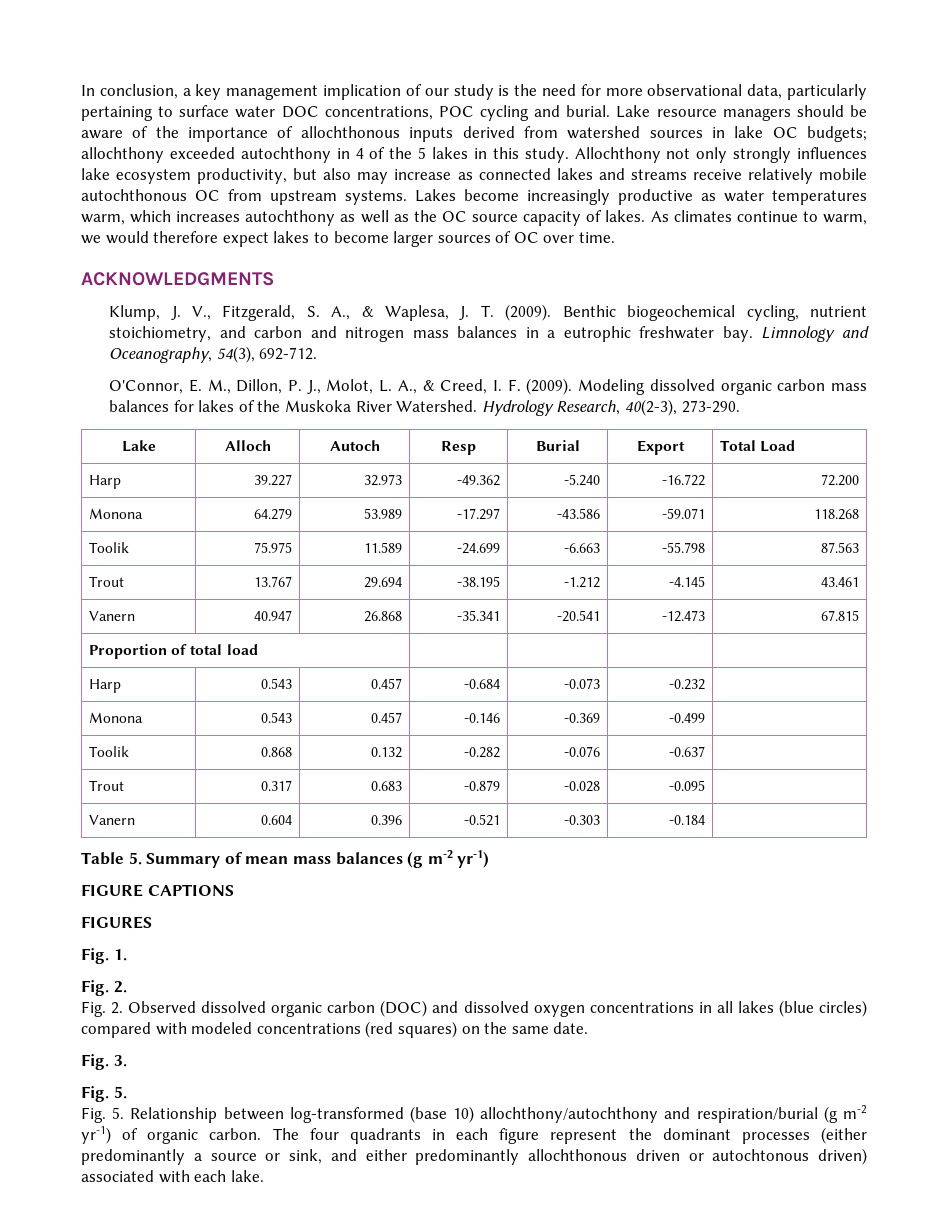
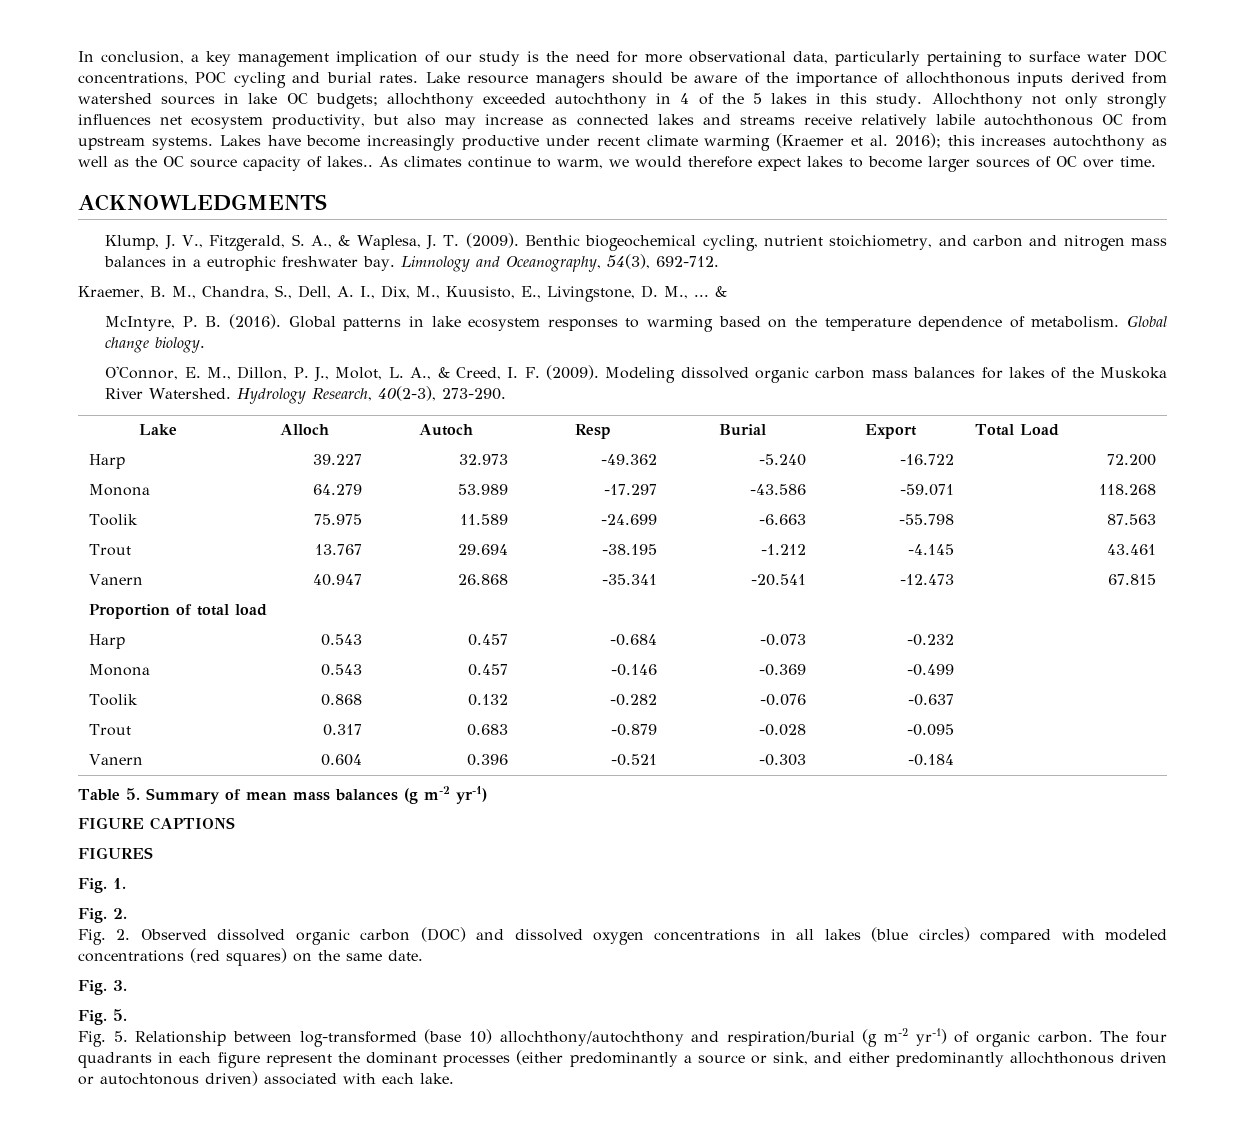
- In conclusion, a key management implication of our study is the need for more observational data, particularly pertaining to surface water DOC concentrations, POC cycling and burial.
+ In conclusion, a key management implication of our study is the need for more observational data, particularly pertaining to surface water DOC concentrations, POC cycling and burial rates.
- Allochthony not only strongly influences lake ecosystem productivity, but also may increase as connected lakes and streams receive relatively mobile autochthonous OC from upstream systems.
+ Allochthony not only strongly influences net ecosystem productivity, but also may increase as connected lakes and streams receive relatively labile autochthonous OC from upstream systems.
- Lakes become increasingly productive as water temperatures warm, which increases autochthony as well as the OC source capacity of lakes.
+ Lakes have become increasingly productive under recent climate warming (Kraemer et al. 2016); this increases autochthony as well as the OC source capacity of lakes..
+ Kraemer, B. M., Chandra, S., Dell, A. I., Dix, M., Kuusisto, E., Livingstone, D. M., ... &
+ McIntyre, P. B. (2016). Global patterns in lake ecosystem responses to warming based on the temperature dependence of metabolism. Global change biology.

